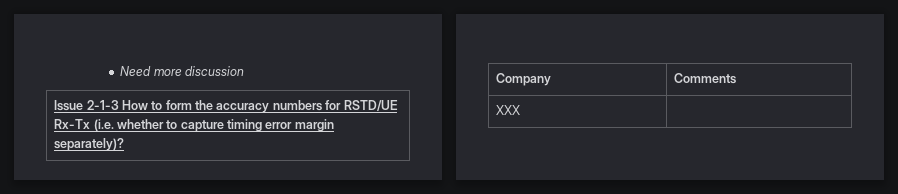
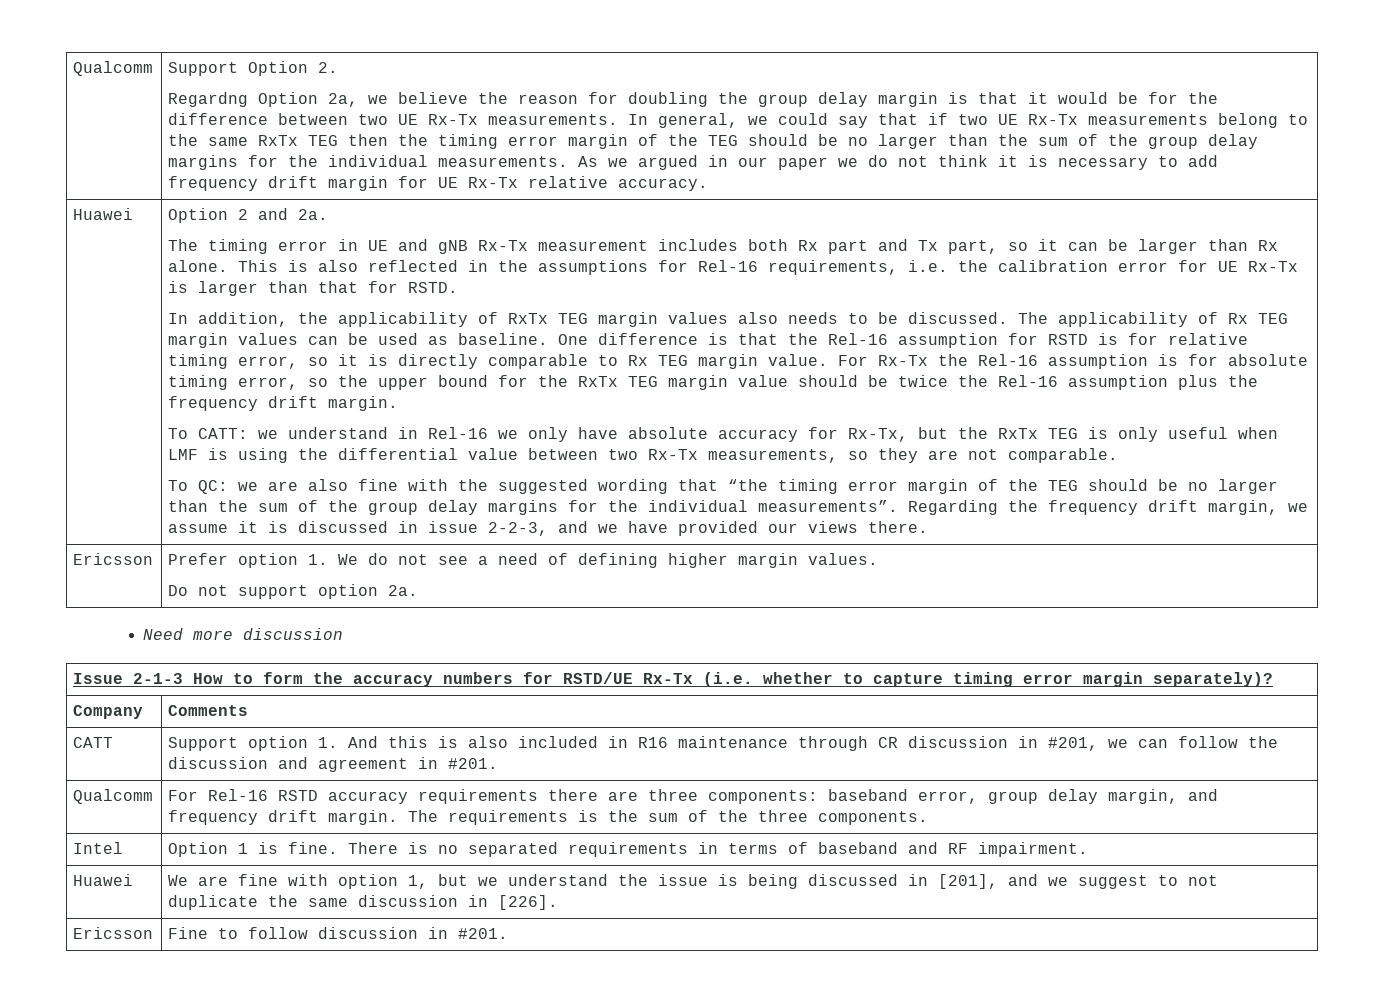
+ Qualcomm | Support Option 2.
+ Regardng Option 2a, we believe the reason for doubling the group delay margin is that it would be for the difference between two UE Rx-Tx measurements. In general, we could say that if two UE Rx-Tx measurements belong to the same RxTx TEG then the timing error margin of the TEG should be no larger than the sum of the group delay margins for the individual measurements. As we argued in our paper we do not think it is necessary to add frequency drift margin for UE Rx-Tx relative accuracy.
+ Huawei | Option 2 and 2a.
+ The timing error in UE and gNB Rx-Tx measurement includes both Rx part and Tx part, so it can be larger than Rx alone. This is also reflected in the assumptions for Rel-16 requirements, i.e. the calibration error for UE Rx-Tx is larger than that for RSTD.
+ In addition, the applicability of RxTx TEG margin values also needs to be discussed. The applicability of Rx TEG margin values can be used as baseline. One difference is that the Rel-16 assumption for RSTD is for relative timing error, so it is directly comparable to Rx TEG margin value. For Rx-Tx the Rel-16 assumption is for absolute timing error, so the upper bound for the RxTx TEG margin value should be twice the Rel-16 assumption plus the frequency drift margin.
+ To CATT: we understand in Rel-16 we only have absolute accuracy for Rx-Tx, but the RxTx TEG is only useful when LMF is using the differential value between two Rx-Tx measurements, so they are not comparable.
+ To QC: we are also fine with the suggested wording that “the timing error margin of the TEG should be no larger than the sum of the group delay margins for the individual measurements”. Regarding the frequency drift margin, we assume it is discussed in issue 2-2-3, and we have provided our views there.
+ Ericsson | Prefer option 1. We do not see a need of defining higher margin values.
+ Do not support option 2a.
- XXX |
+ CATT | Support option 1. And this is also included in R16 maintenance through CR discussion in #201, we can follow the discussion and agreement in #201.
+ Qualcomm | For Rel-16 RSTD accuracy requirements there are three components: baseband error, group delay margin, and frequency drift margin. The requirements is the sum of the three components.
+ Intel | Option 1 is fine. There is no separated requirements in terms of baseband and RF impairment.
+ Huawei | We are fine with option 1, but we understand the issue is being discussed in [201], and we suggest to not duplicate the same discussion in [226].
+ Ericsson | Fine to follow discussion in #201.

